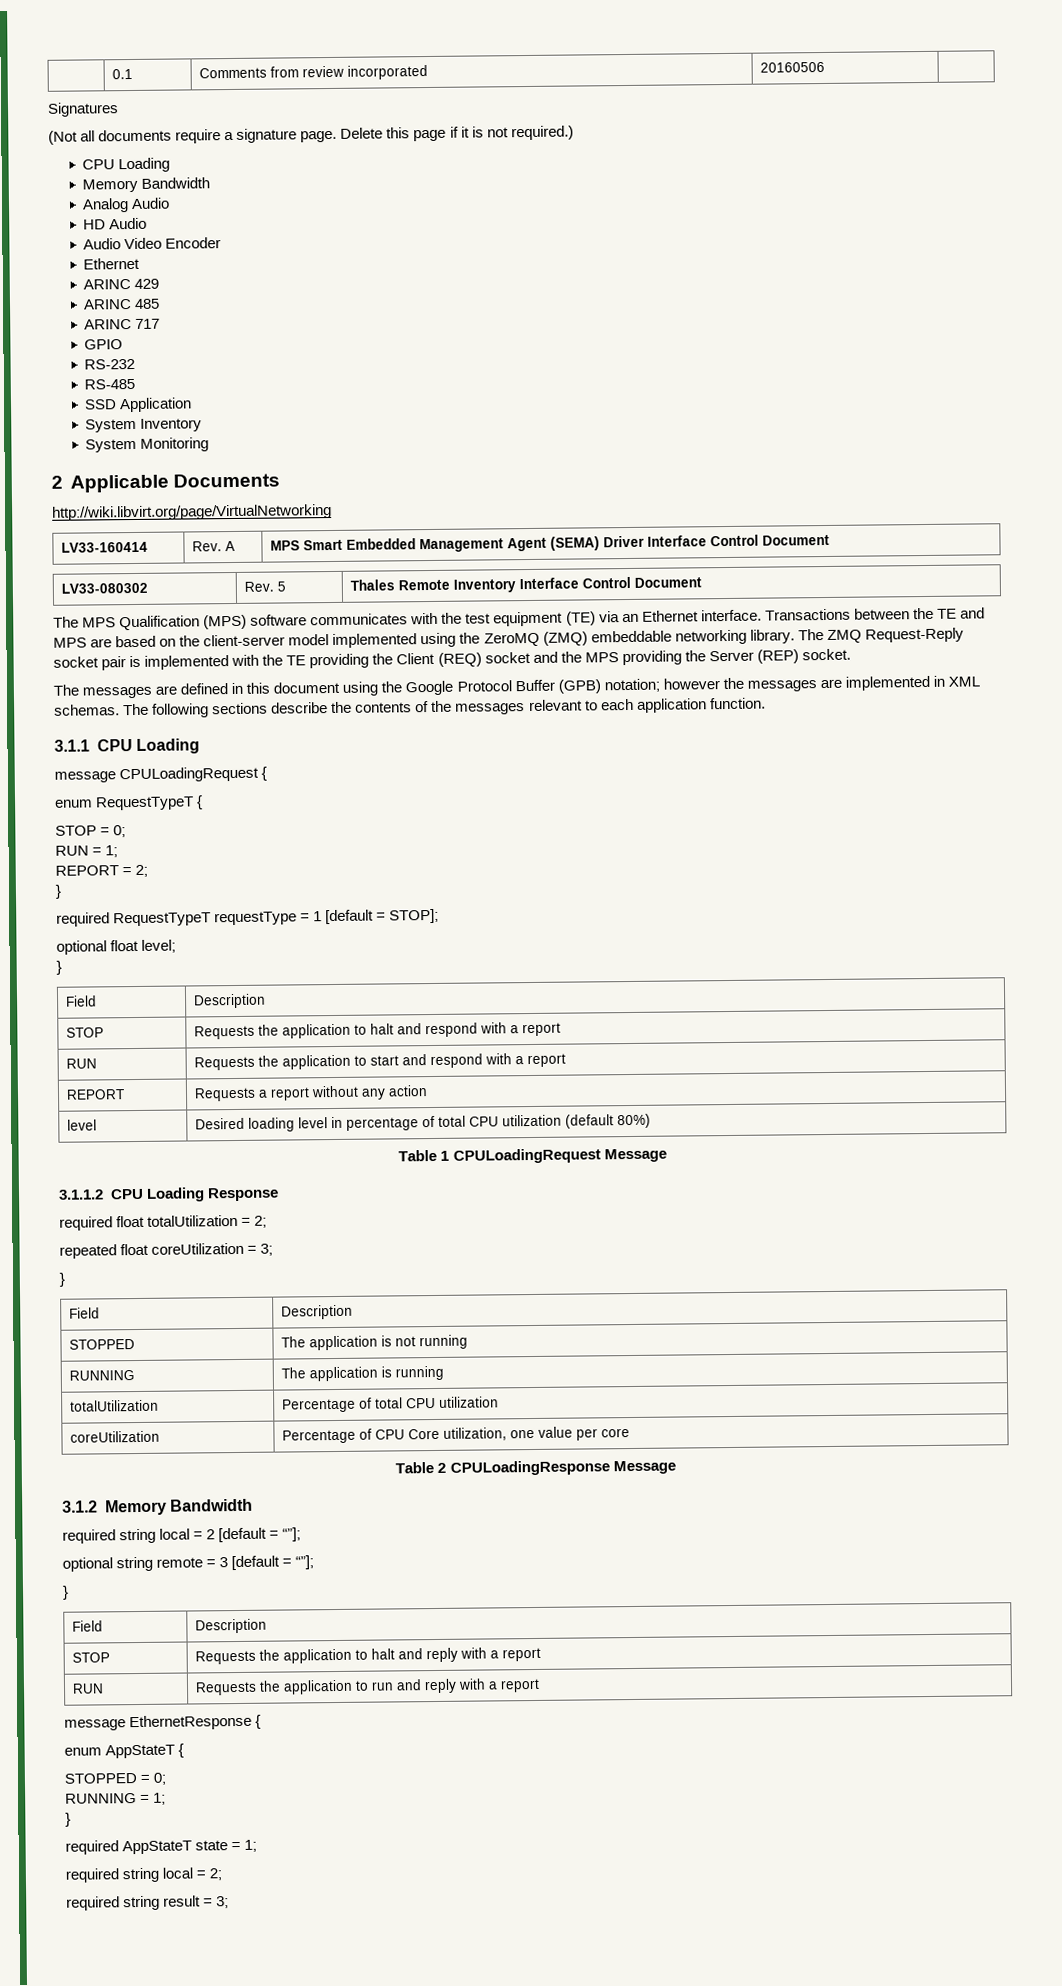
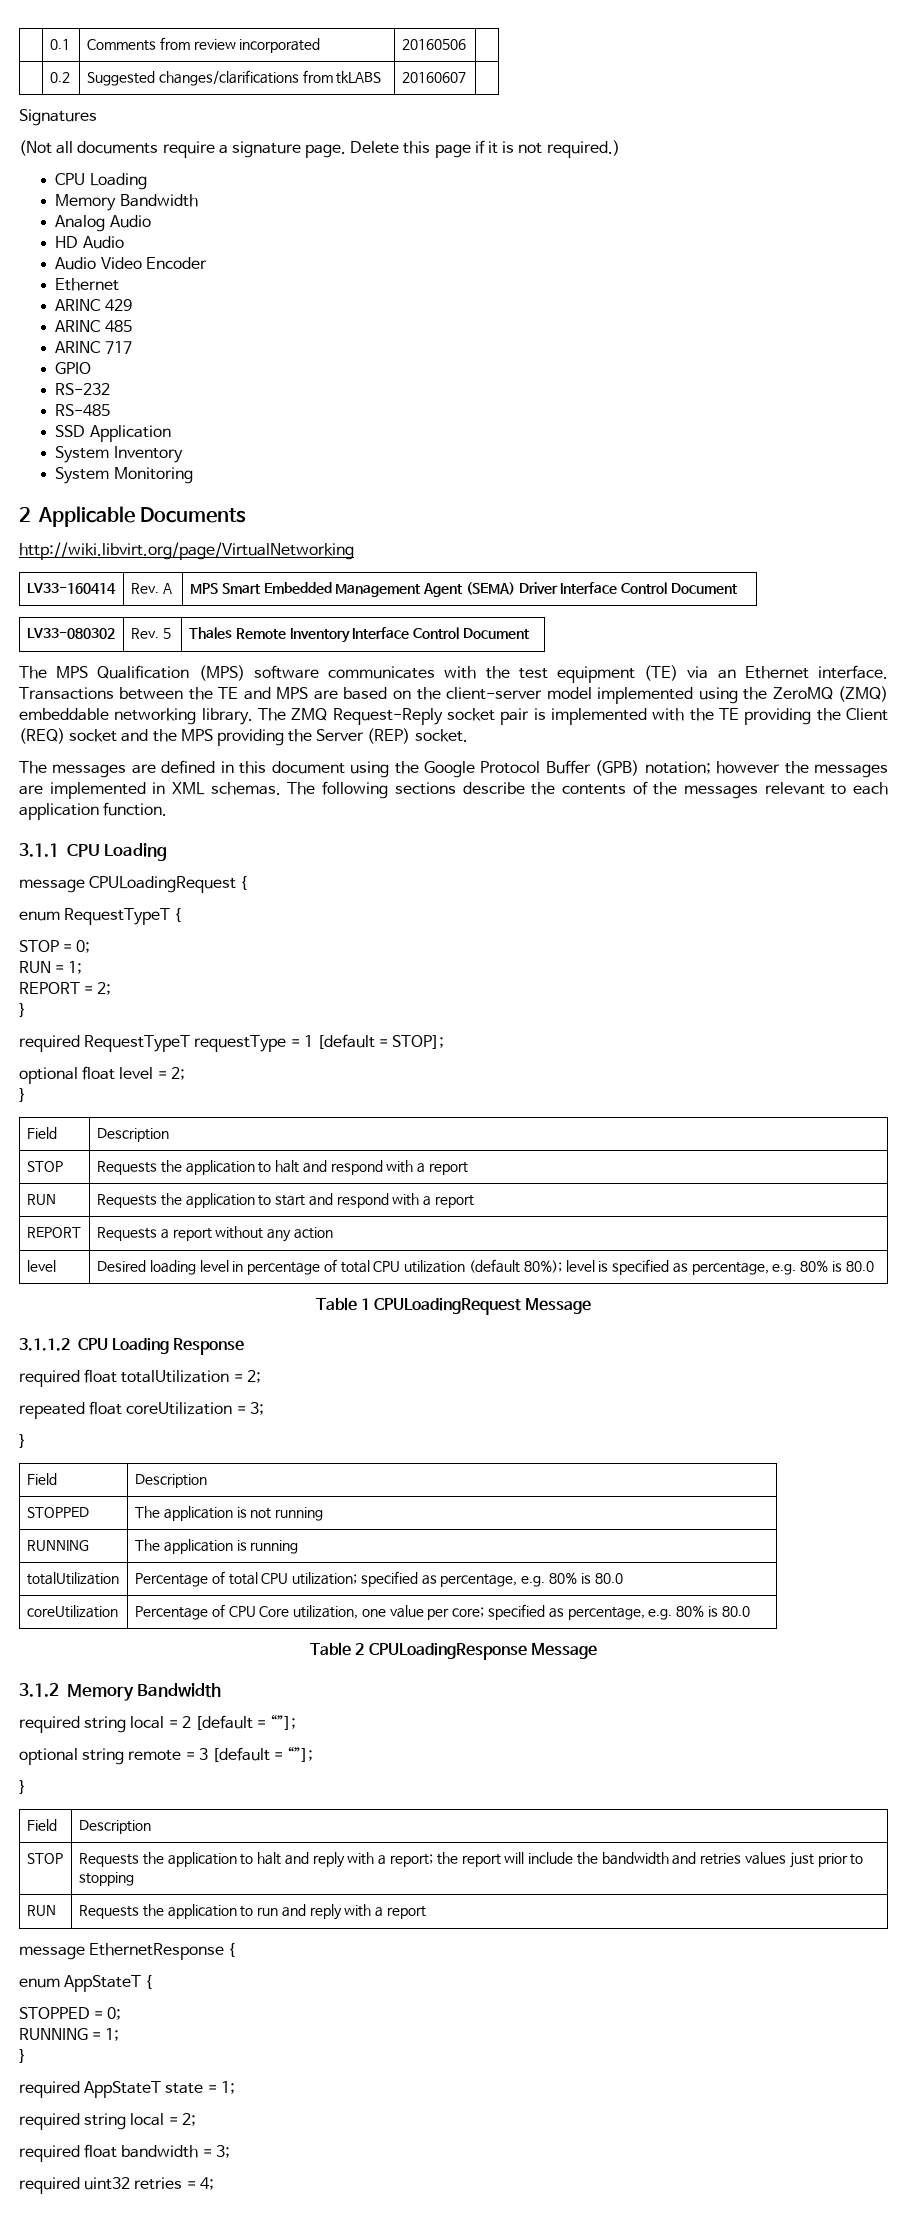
+ | 0.2 | Suggested changes/clarifications from tkLABS | 20160607 |
- optional float level;
+ optional float level = 2;
- level | Desired loading level in percentage of total CPU utilization (default 80%)
+ level | Desired loading level in percentage of total CPU utilization (default 80%); level is specified as percentage, e.g. 80% is 80.0
- totalUtilization | Percentage of total CPU utilization
+ totalUtilization | Percentage of total CPU utilization; specified as percentage, e.g. 80% is 80.0
- coreUtilization | Percentage of CPU Core utilization, one value per core
+ coreUtilization | Percentage of CPU Core utilization, one value per core; specified as percentage, e.g. 80% is 80.0
- STOP | Requests the application to halt and reply with a report
+ STOP | Requests the application to halt and reply with a report; the report will include the bandwidth and retries values just prior to stopping
- required string result = 3;
+ required float bandwidth = 3;
+ required uint32 retries = 4;

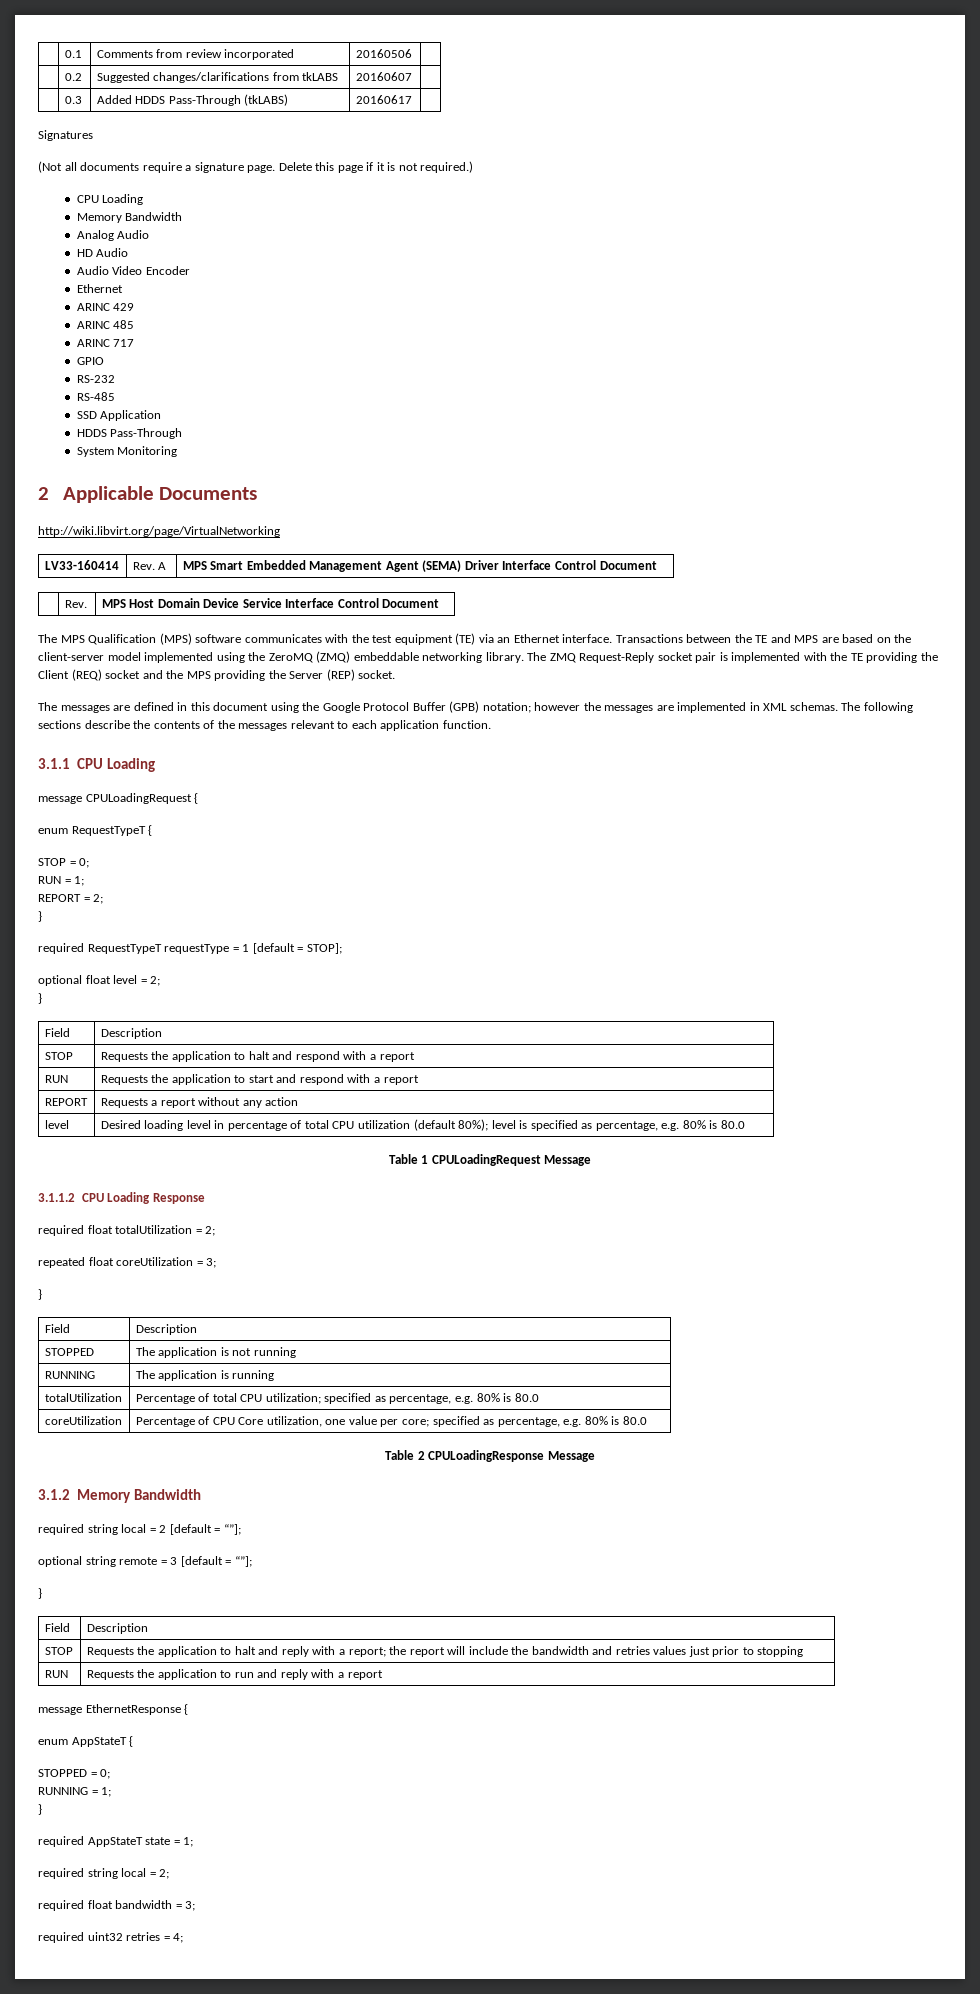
+ | 0.3 | Added HDDS Pass-Through (tkLABS) | 20160617 |
  SSD Application
- System Inventory
+ HDDS Pass-Through
- LV33-080302 | Rev. 5 | Thales Remote Inventory Interface Control Document
+ | Rev. | MPS Host Domain Device Service Interface Control Document

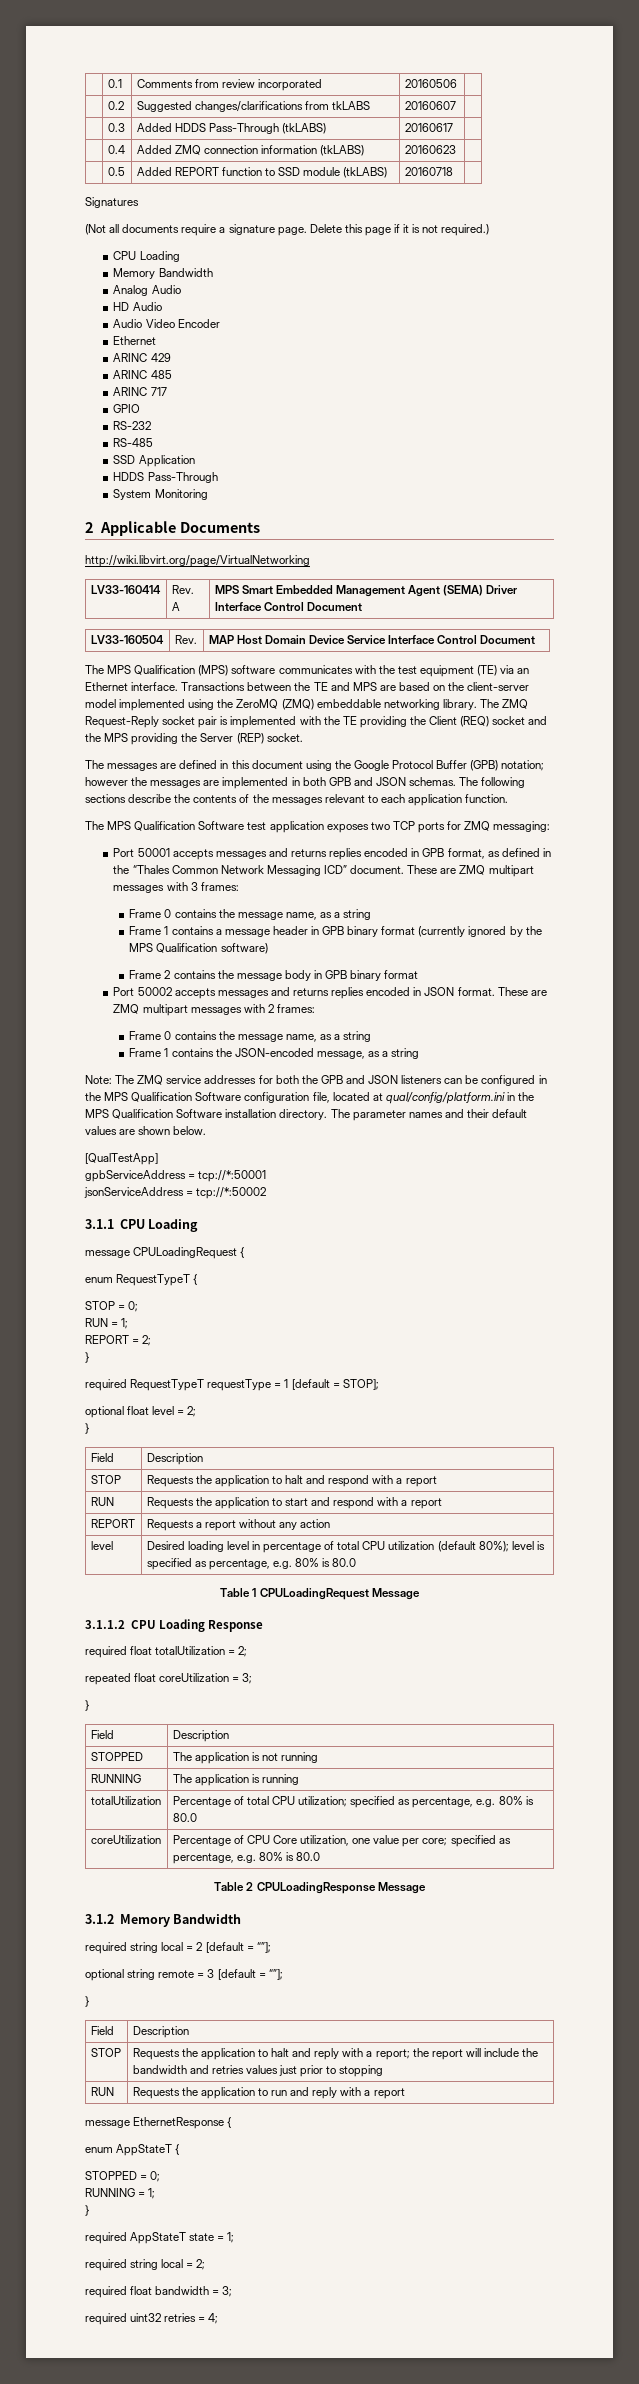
+ | 0.4 | Added ZMQ connection information (tkLABS) | 20160623 |
+ | 0.5 | Added REPORT function to SSD module (tkLABS) | 20160718 |
- | Rev. | MPS Host Domain Device Service Interface Control Document
+ LV33-160504 | Rev. | MAP Host Domain Device Service Interface Control Document
- The messages are defined in this document using the Google Protocol Buffer (GPB) notation; however the messages are implemented in XML schemas.
+ The messages are defined in this document using the Google Protocol Buffer (GPB) notation; however the messages are implemented in both GPB and JSON schemas.
+ The MPS Qualification Software test application exposes two TCP ports for ZMQ messaging:
+ Port 50001 accepts messages and returns replies encoded in GPB format, as defined in the “Thales Common Network Messaging ICD” document. These are ZMQ multipart messages with 3 frames:
+ Frame 0 contains the message name, as a string
+ Frame 1 contains a message header in GPB binary format (currently ignored by the MPS Qualification software)
+ Frame 2 contains the message body in GPB binary format
+ Port 50002 accepts messages and returns replies encoded in JSON format. These are ZMQ multipart messages with 2 frames:
+ Frame 0 contains the message name, as a string
+ Frame 1 contains the JSON-encoded message, as a string
+ Note: The ZMQ service addresses for both the GPB and JSON listeners can be configured in the MPS Qualification Software configuration file, located at qual/config/platform.ini in the MPS Qualification Software installation directory. The parameter names and their default values are shown below.
+ [QualTestApp]
+ gpbServiceAddress = tcp://*:50001
+ jsonServiceAddress = tcp://*:50002

